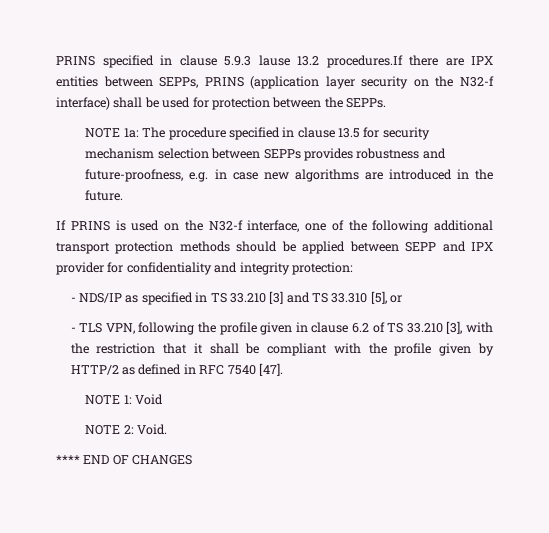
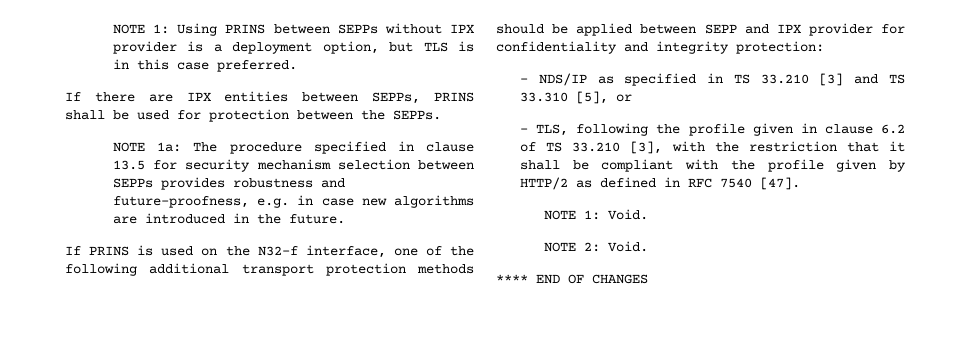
- PRINS specified in clause 5.9.3 lause 13.2 procedures.If there are IPX entities between SEPPs, PRINS (application layer security on the N32-f interface) shall be used for protection between the SEPPs.
+ NOTE 1: Using PRINS between SEPPs without IPX provider is a deployment option, but TLS is in this case preferred.
+ If there are IPX entities between SEPPs, PRINS shall be used for protection between the SEPPs.
- - TLS VPN, following the profile given in clause 6.2 of TS 33.210 [3], with the restriction that it shall be compliant with the profile given by HTTP/2 as defined in RFC 7540 [47].
+ - TLS, following the profile given in clause 6.2 of TS 33.210 [3], with the restriction that it shall be compliant with the profile given by HTTP/2 as defined in RFC 7540 [47].
- NOTE 1: Void
+ NOTE 1: Void.

